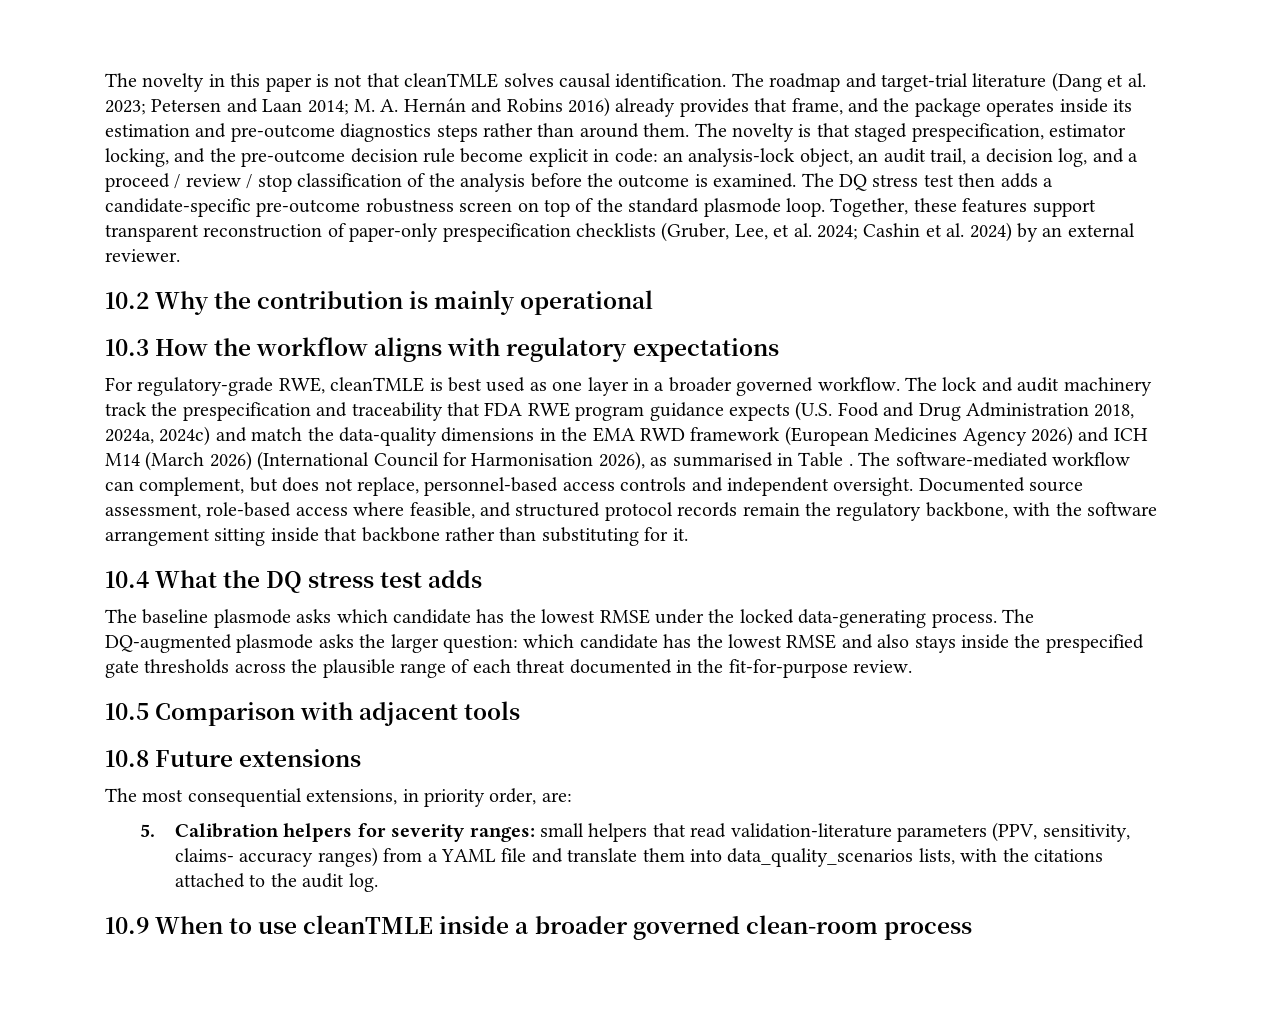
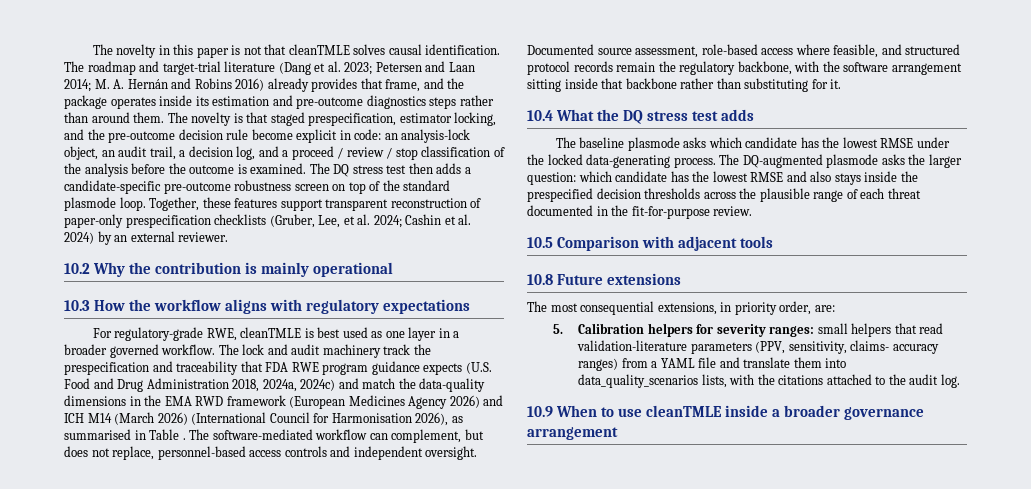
- The DQ-augmented plasmode asks the larger question: which candidate has the lowest RMSE and also stays inside the prespecified gate thresholds across the plausible range of each threat documented in the fit-for-purpose review.
+ The DQ-augmented plasmode asks the larger question: which candidate has the lowest RMSE and also stays inside the prespecified decision thresholds across the plausible range of each threat documented in the fit-for-purpose review.
- 10.9 When to use cleanTMLE inside a broader governed clean-room process
+ 10.9 When to use cleanTMLE inside a broader governance arrangement

